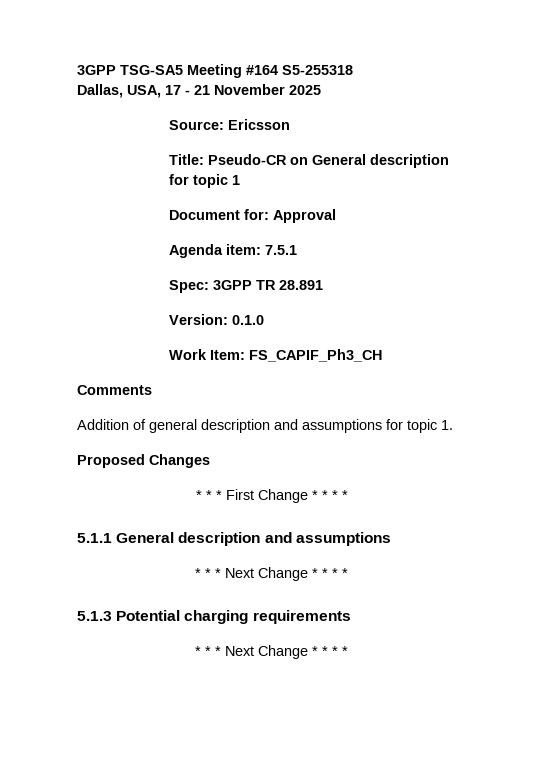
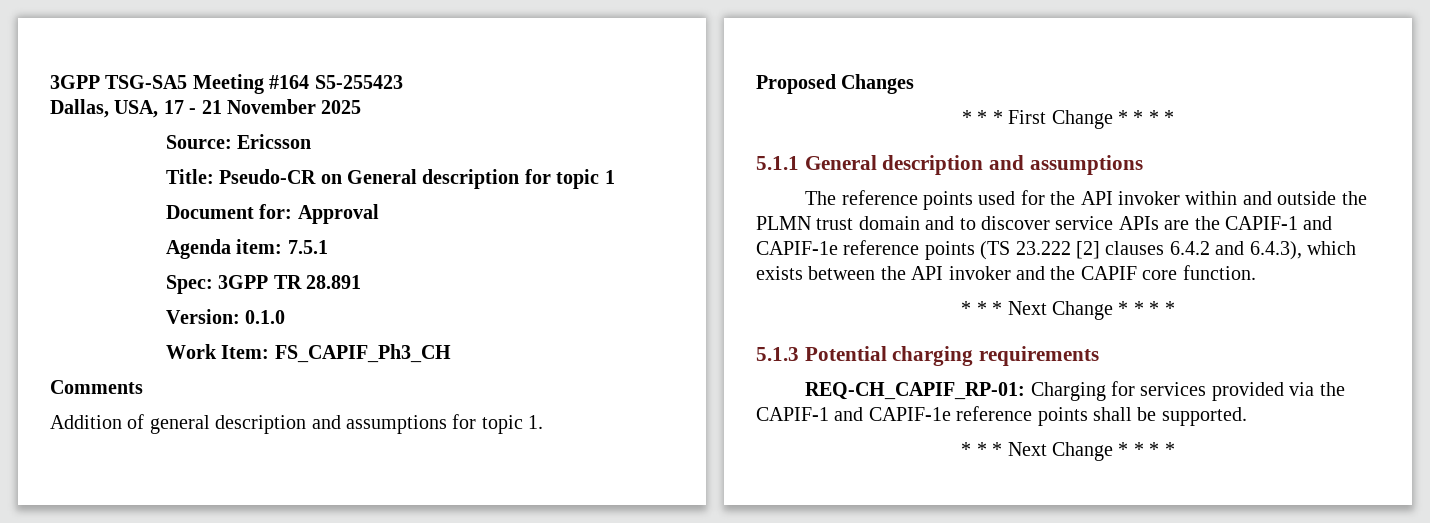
- 3GPP TSG-SA5 Meeting #164 S5-255318
+ 3GPP TSG-SA5 Meeting #164 S5-255423
+ The reference points used for the API invoker within and outside the PLMN trust domain and to discover service APIs are the CAPIF-1 and CAPIF-1e reference points (TS 23.222 [2] clauses 6.4.2 and 6.4.3), which exists between the API invoker and the CAPIF core function.
+ REQ-CH_CAPIF_RP-01: Charging for services provided via the CAPIF-1 and CAPIF-1e reference points shall be supported.

